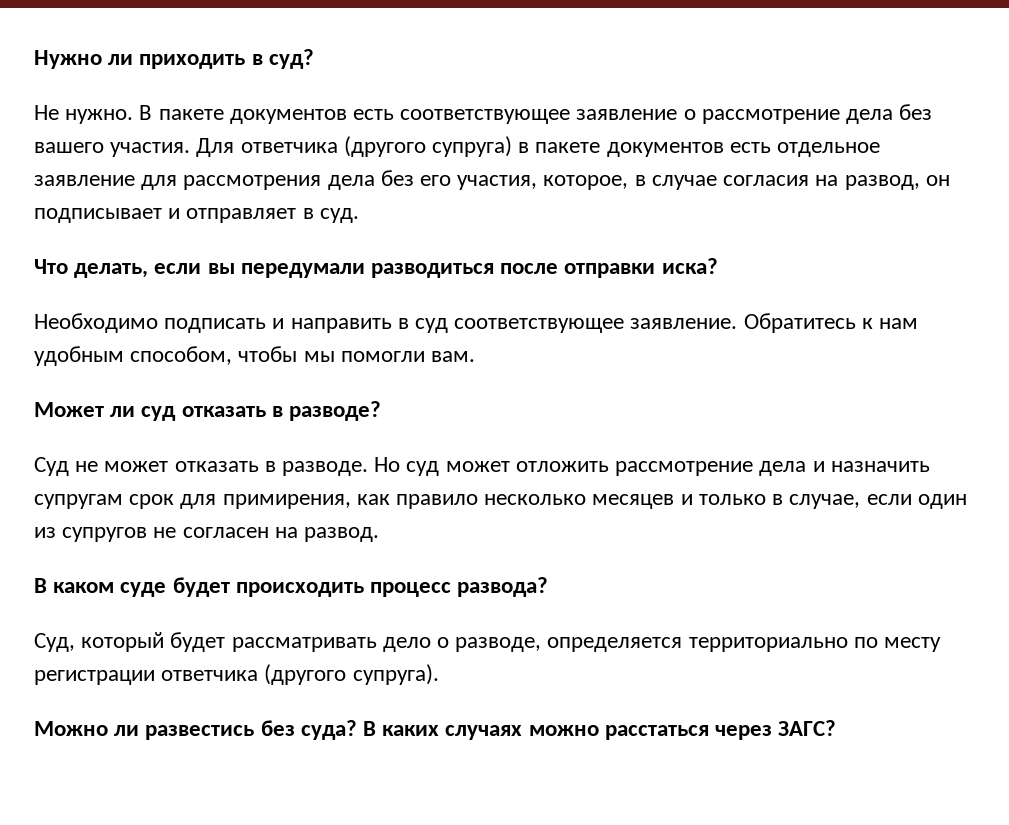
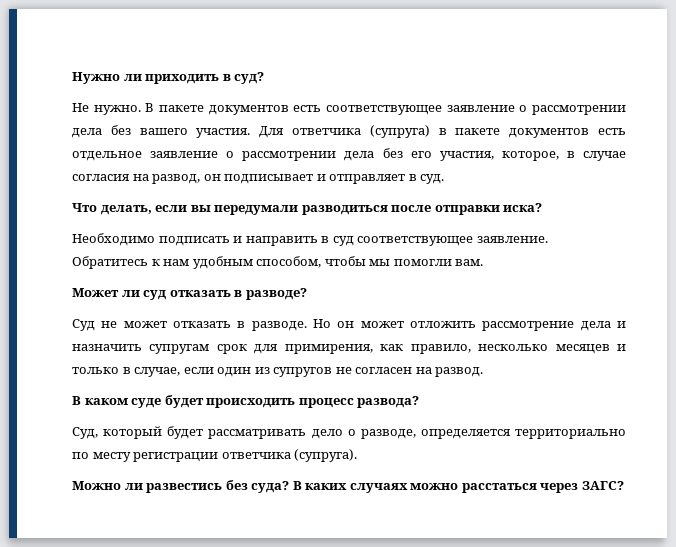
- В пакете документов есть соответствующее заявление о рассмотрение дела без вашего участия.
+ В пакете документов есть соответствующее заявление о рассмотрении дела без вашего участия.
- Для ответчика (другого супруга) в пакете документов есть отдельное заявление для рассмотрения дела без его участия, которое, в случае согласия на развод, он подписывает и отправляет в суд.
+ Для ответчика (супруга) в пакете документов есть отдельное заявление о рассмотрении дела без его участия, которое, в случае согласия на развод, он подписывает и отправляет в суд.
- Но суд может отложить рассмотрение дела и назначить супругам срок для примирения, как правило несколько месяцев и только в случае, если один из супругов не согласен на развод.
+ Но он может отложить рассмотрение дела и назначить супругам срок для примирения, как правило, несколько месяцев и только в случае, если один из супругов не согласен на развод.
- Суд, который будет рассматривать дело о разводе, определяется территориально по месту регистрации ответчика (другого супруга).
+ Суд, который будет рассматривать дело о разводе, определяется территориально по месту регистрации ответчика (супруга).

